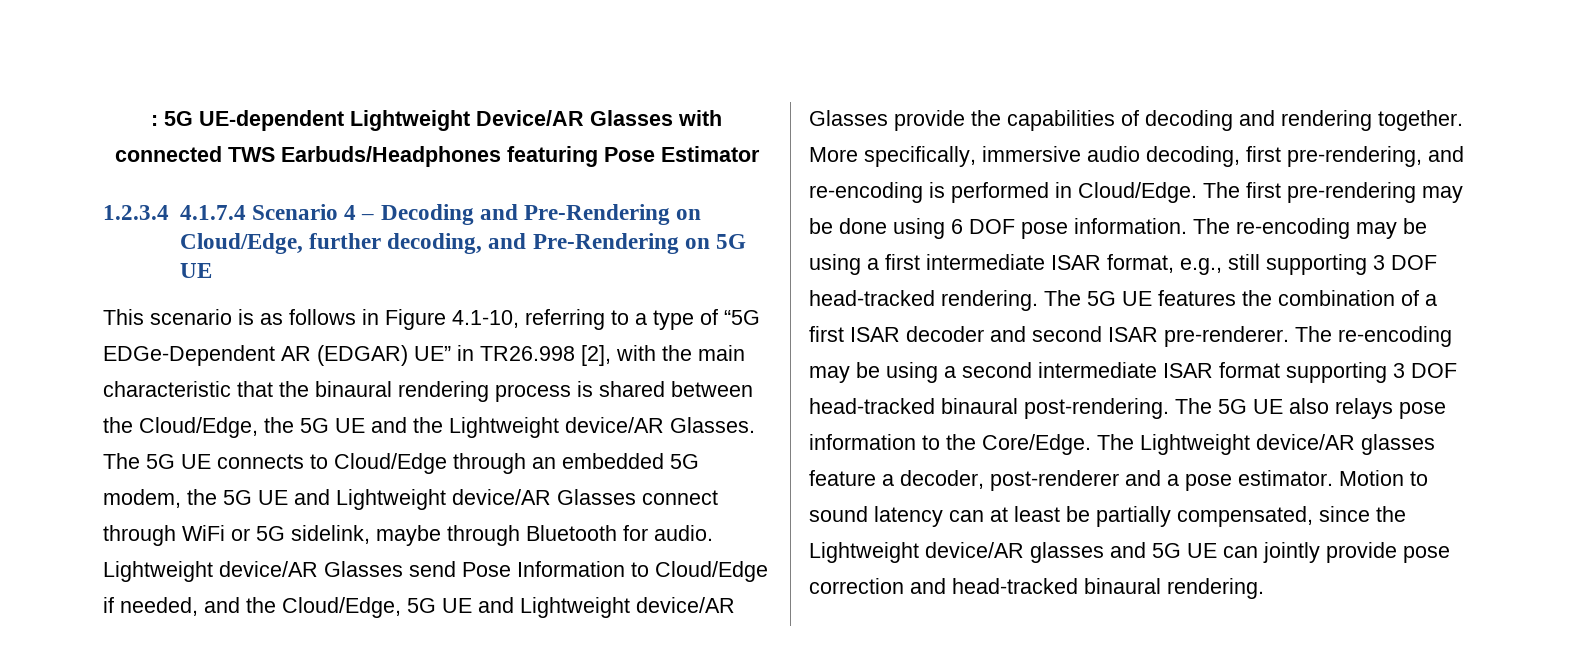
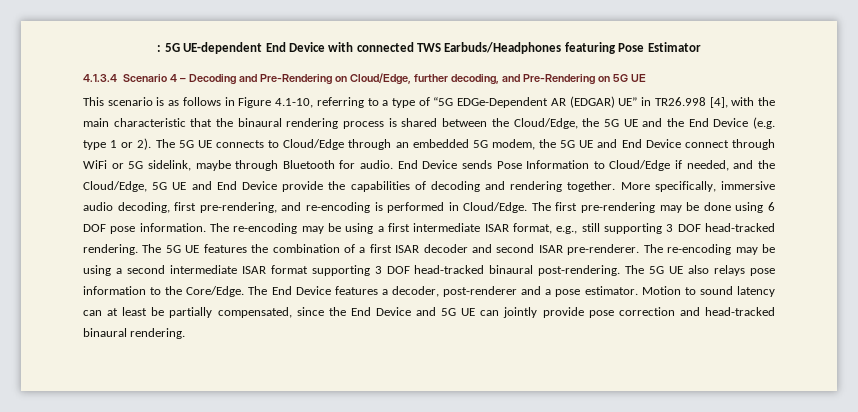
- : 5G UE-dependent Lightweight Device/AR Glasses with connected TWS Earbuds/Headphones featuring Pose Estimator
+ : 5G UE-dependent End Device with connected TWS Earbuds/Headphones featuring Pose Estimator
- 1.2.3.4 4.1.7.4 Scenario 4 – Decoding and Pre-Rendering on Cloud/Edge, further decoding, and Pre-Rendering on 5G UE
+ 4.1.3.4 Scenario 4 – Decoding and Pre-Rendering on Cloud/Edge, further decoding, and Pre-Rendering on 5G UE
- This scenario is as follows in Figure 4.1-10, referring to a type of “5G EDGe-Dependent AR (EDGAR) UE” in TR26.998 [2], with the main characteristic that the binaural rendering process is shared between the Cloud/Edge, the 5G UE and the Lightweight device/AR Glasses.
+ This scenario is as follows in Figure 4.1-10, referring to a type of “5G EDGe-Dependent AR (EDGAR) UE” in TR26.998 [4], with the main characteristic that the binaural rendering process is shared between the Cloud/Edge, the 5G UE and the End Device (e.g. type 1 or 2).
- The 5G UE connects to Cloud/Edge through an embedded 5G modem, the 5G UE and Lightweight device/AR Glasses connect through WiFi or 5G sidelink, maybe through Bluetooth for audio.
+ The 5G UE connects to Cloud/Edge through an embedded 5G modem, the 5G UE and End Device connect through WiFi or 5G sidelink, maybe through Bluetooth for audio.
- Lightweight device/AR Glasses send Pose Information to Cloud/Edge if needed, and the Cloud/Edge, 5G UE and Lightweight device/AR Glasses provide the capabilities of decoding and rendering together.
+ End Device sends Pose Information to Cloud/Edge if needed, and the Cloud/Edge, 5G UE and End Device provide the capabilities of decoding and rendering together.
- The Lightweight device/AR glasses feature a decoder, post-renderer and a pose estimator.
+ The End Device features a decoder, post-renderer and a pose estimator.
- Motion to sound latency can at least be partially compensated, since the Lightweight device/AR glasses and 5G UE can jointly provide pose correction and head-tracked binaural rendering.
+ Motion to sound latency can at least be partially compensated, since the End Device and 5G UE can jointly provide pose correction and head-tracked binaural rendering.

